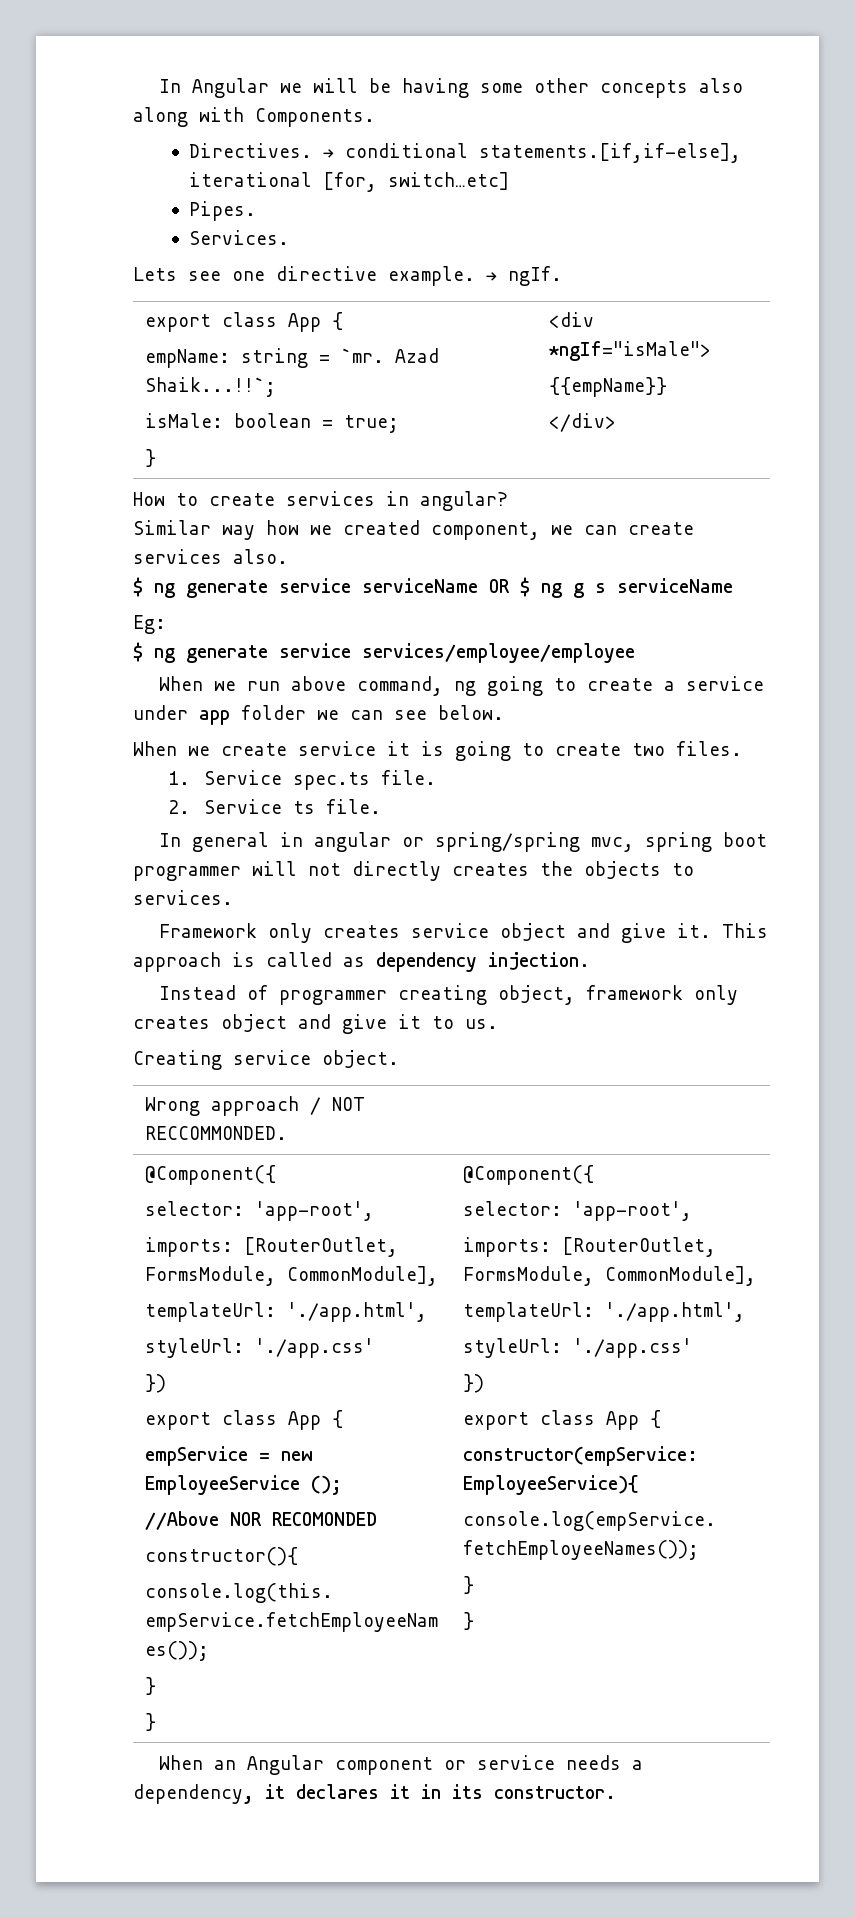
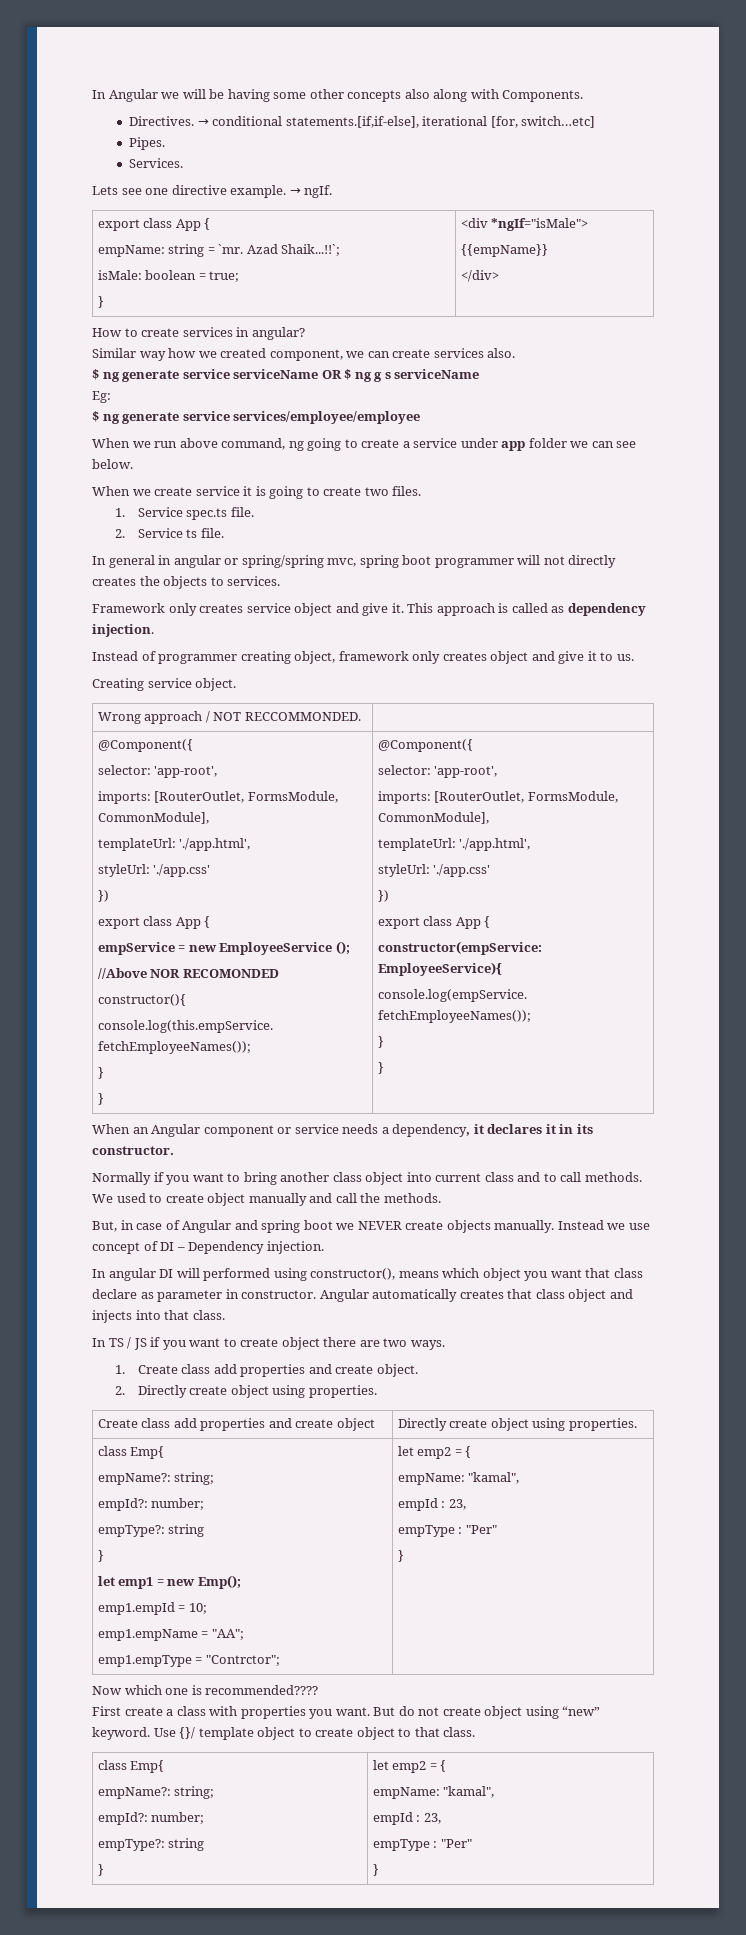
+ Normally if you want to bring another class object into current class and to call methods. We used to create object manually and call the methods.
+ But, in case of Angular and spring boot we NEVER create objects manually. Instead we use concept of DI – Dependency injection.
+ In angular DI will performed using constructor(), means which object you want that class declare as parameter in constructor. Angular automatically creates that class object and injects into that class.
+ In TS / JS if you want to create object there are two ways.
+ 1. Create class add properties and create object.
+ 2. Directly create object using properties.
+ Create class add properties and create object | Directly create object using properties.
+ class Emp{
+ empName?: string;
+ empId?: number;
+ empType?: string
+ }
+ let emp1 = new Emp();
+ emp1.empId = 10;
+ emp1.empName = "AA";
+ emp1.empType = "Contrctor"; | let emp2 = {
+ empName: "kamal",
+ empId : 23,
+ empType : "Per"
+ }
+ Now which one is recommended????
+ First create a class with properties you want. But do not create object using “new” keyword. Use {}/ template object to create object to that class.
+ class Emp{
+ empName?: string;
+ empId?: number;
+ empType?: string
+ } | let emp2 = {
+ empName: "kamal",
+ empId : 23,
+ empType : "Per"
+ }

